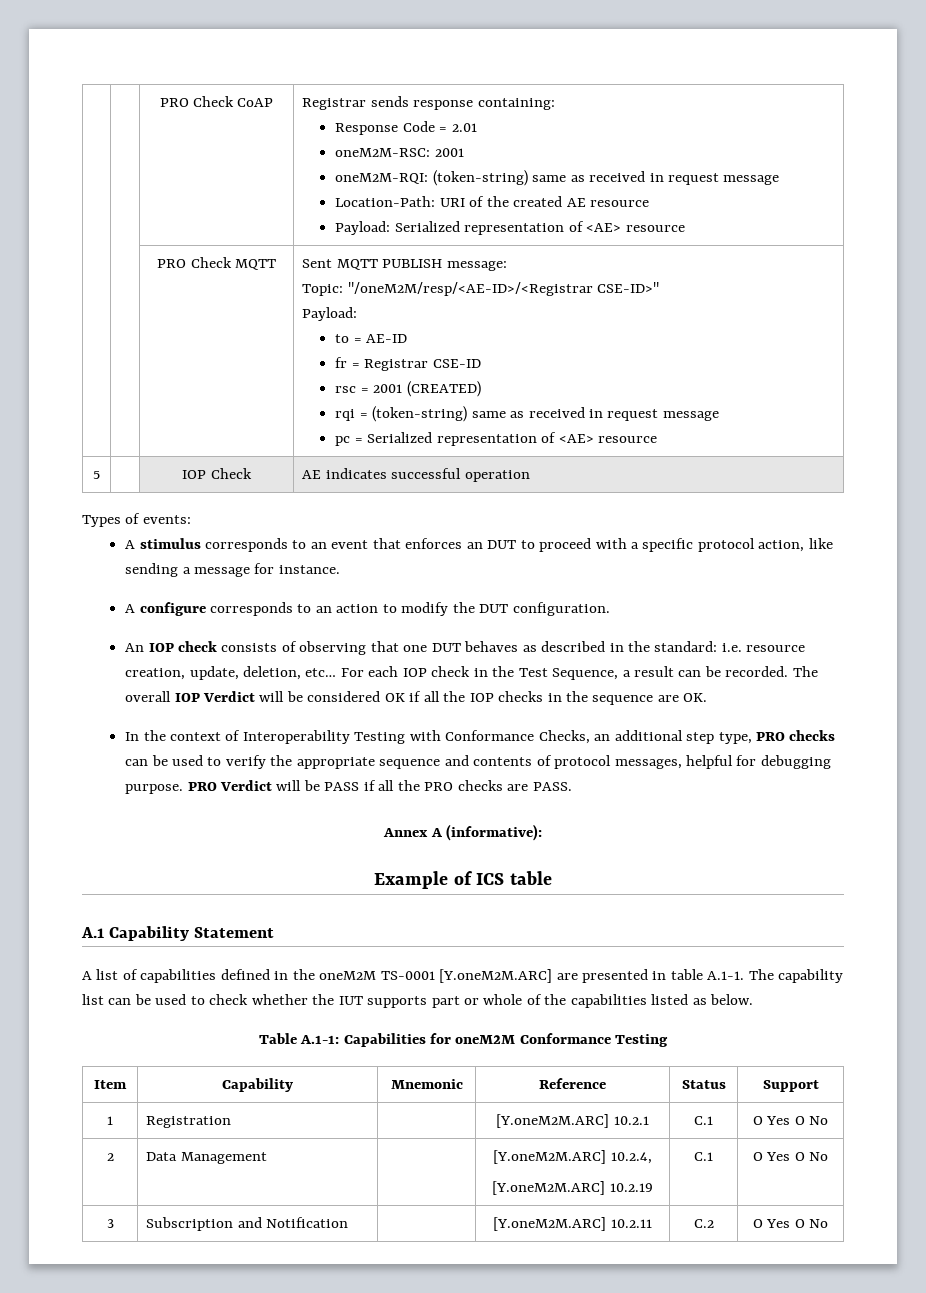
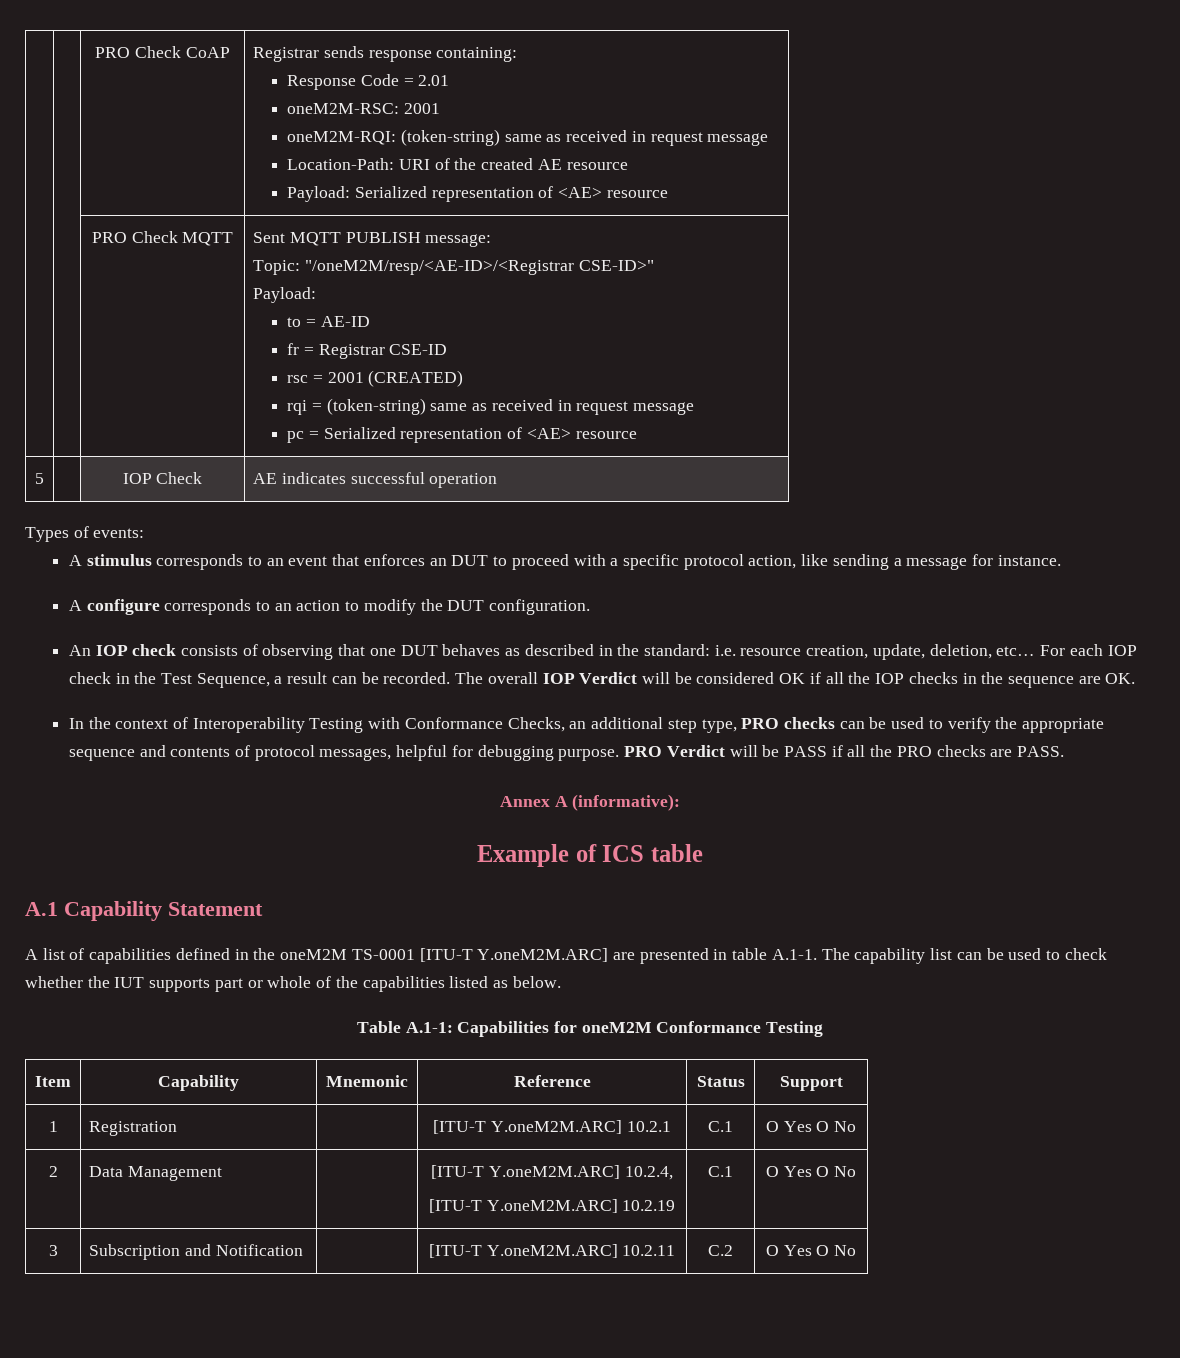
- A list of capabilities defined in the oneM2M TS-0001 [Y.oneM2M.ARC] are presented in table A.1-1. The capability list can be used to check whether the IUT supports part or whole of the capabilities listed as below.
+ A list of capabilities defined in the oneM2M TS-0001 [ITU-T Y.oneM2M.ARC] are presented in table A.1-1. The capability list can be used to check whether the IUT supports part or whole of the capabilities listed as below.
- 1 | Registration | | [Y.oneM2M.ARC] 10.2.1 | C.1 | O Yes O No
+ 1 | Registration | | [ITU-T Y.oneM2M.ARC] 10.2.1 | C.1 | O Yes O No
- 2 | Data Management | | [Y.oneM2M.ARC] 10.2.4,
- [Y.oneM2M.ARC] 10.2.19 | C.1 | O Yes O No
+ 2 | Data Management | | [ITU-T Y.oneM2M.ARC] 10.2.4,
+ [ITU-T Y.oneM2M.ARC] 10.2.19 | C.1 | O Yes O No
- 3 | Subscription and Notification | | [Y.oneM2M.ARC] 10.2.11 | C.2 | O Yes O No
+ 3 | Subscription and Notification | | [ITU-T Y.oneM2M.ARC] 10.2.11 | C.2 | O Yes O No

